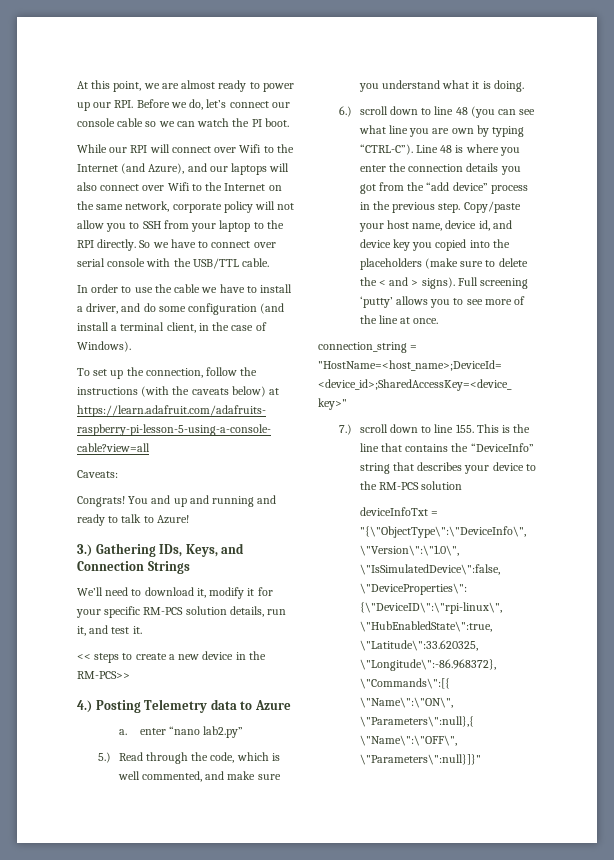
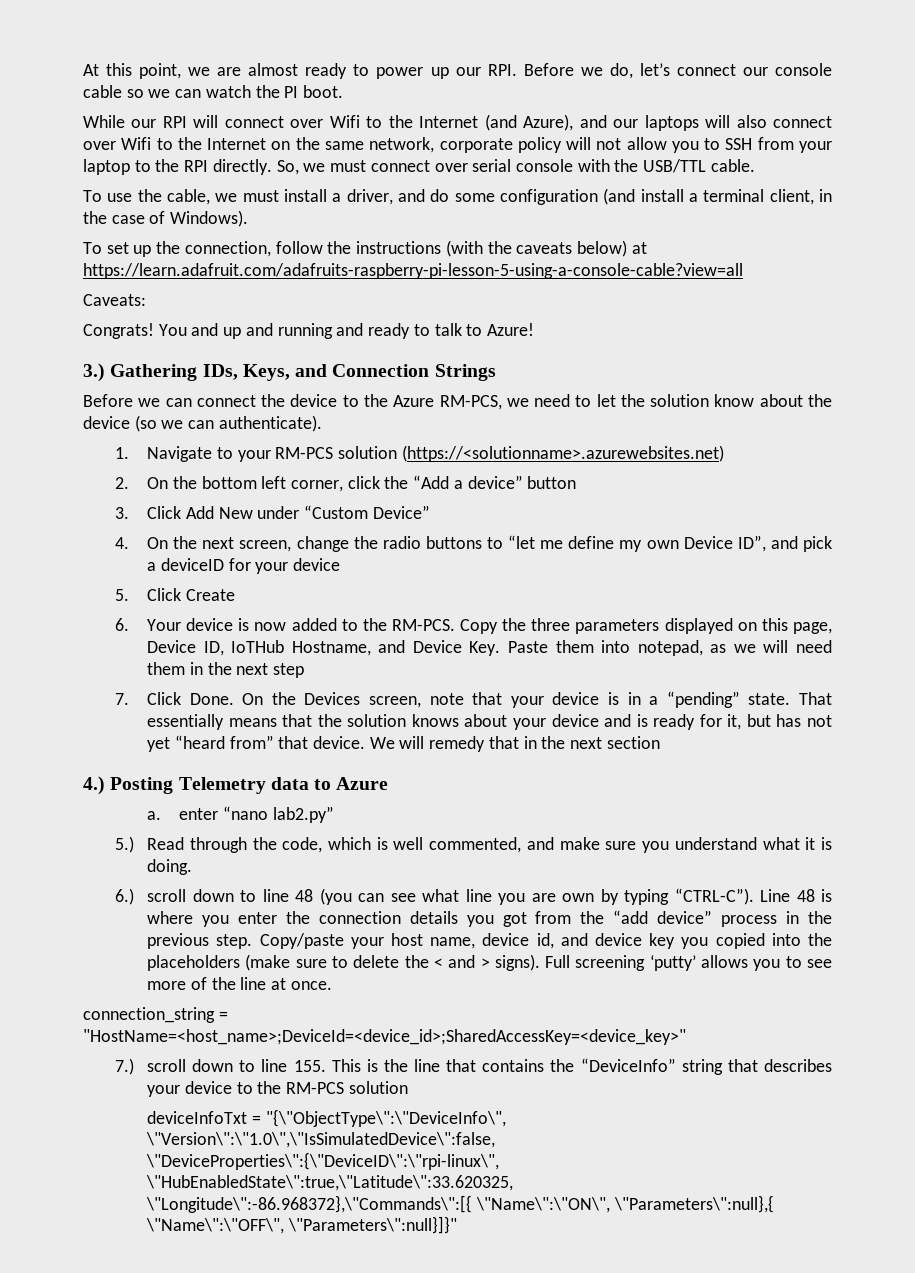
- So we have to connect over serial console with the USB/TTL cable.
+ So, we must connect over serial console with the USB/TTL cable.
- In order to use the cable we have to install a driver, and do some configuration (and install a terminal client, in the case of Windows).
+ To use the cable, we must install a driver, and do some configuration (and install a terminal client, in the case of Windows).
- We’ll need to download it, modify it for your specific RM-PCS solution details, run it, and test it.
- << steps to create a new device in the RM-PCS>>
+ Before we can connect the device to the Azure RM-PCS, we need to let the solution know about the device (so we can authenticate).
+ 1. Navigate to your RM-PCS solution (https://<solutionname>.azurewebsites.net)
+ 2. On the bottom left corner, click the “Add a device” button
+ 3. Click Add New under “Custom Device”
+ 4. On the next screen, change the radio buttons to “let me define my own Device ID”, and pick a deviceID for your device
+ 5. Click Create
+ 6. Your device is now added to the RM-PCS. Copy the three parameters displayed on this page, Device ID, IoTHub Hostname, and Device Key. Paste them into notepad, as we will need them in the next step
+ 7. Click Done. On the Devices screen, note that your device is in a “pending” state. That essentially means that the solution knows about your device and is ready for it, but has not yet “heard from” that device. We will remedy that in the next section

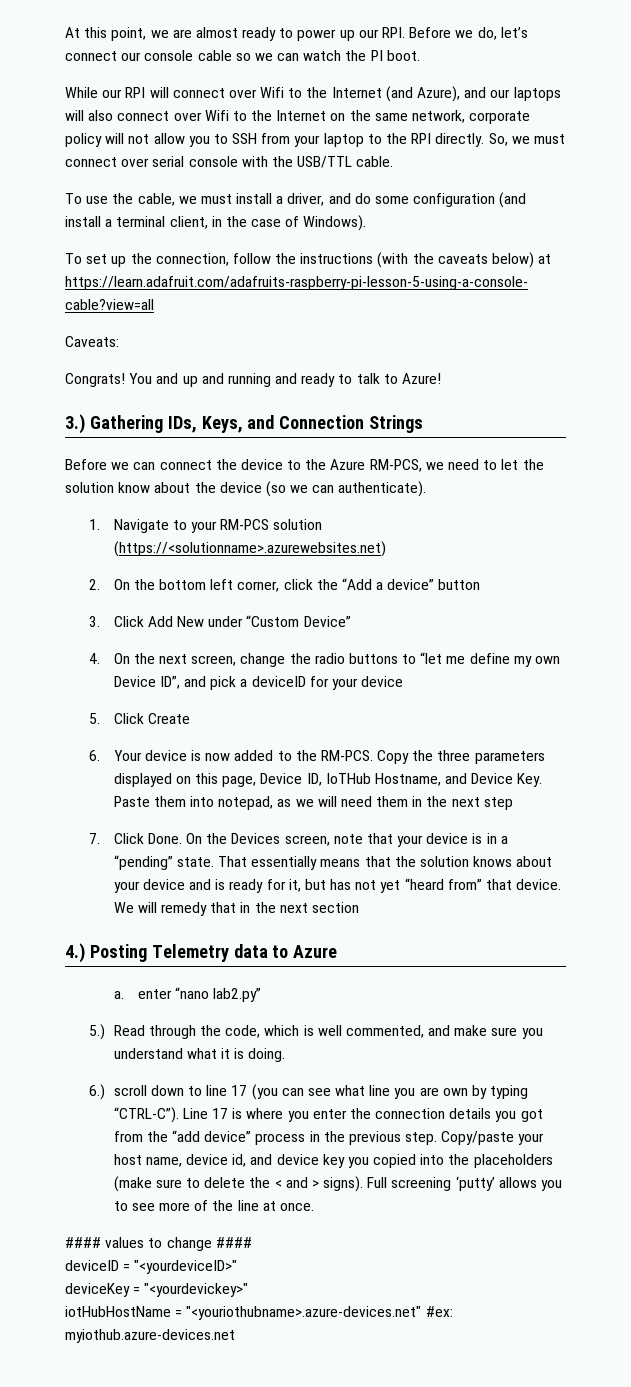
- 6.) scroll down to line 48 (you can see what line you are own by typing “CTRL-C”).
+ 6.) scroll down to line 17 (you can see what line you are own by typing “CTRL-C”).
- Line 48 is where you enter the connection details you got from the “add device” process in the previous step.
+ Line 17 is where you enter the connection details you got from the “add device” process in the previous step.
- connection_string = "HostName=<host_name>;DeviceId=<device_id>;SharedAccessKey=<device_key>"
- 7.) scroll down to line 155. This is the line that contains the “DeviceInfo” string that describes your device to the RM-PCS solution
- deviceInfoTxt = "{\"ObjectType\":\"DeviceInfo\", \"Version\":\"1.0\",\"IsSimulatedDevice\":false, \"DeviceProperties\":{\"DeviceID\":\"rpi-linux\", \"HubEnabledState\":true,\"Latitude\":33.620325, \"Longitude\":-86.968372},\"Commands\":[{ \"Name\":\"ON\", \"Parameters\":null},{ \"Name\":\"OFF\", \"Parameters\":null}]}"
+ #### values to change ####
+ deviceID = "<yourdeviceID>"
+ deviceKey = "<yourdevickey>"
+ iotHubHostName = "<youriothubname>.azure-devices.net" #ex: myiothub.azure-devices.net

